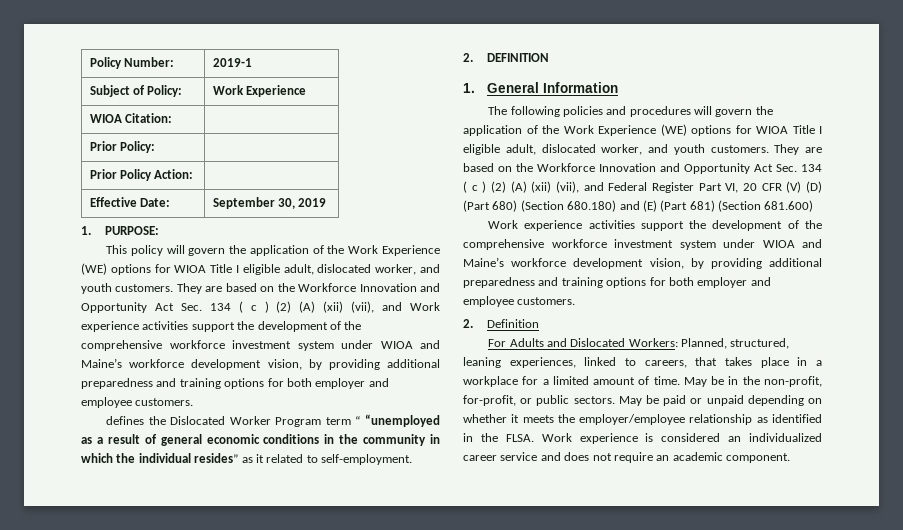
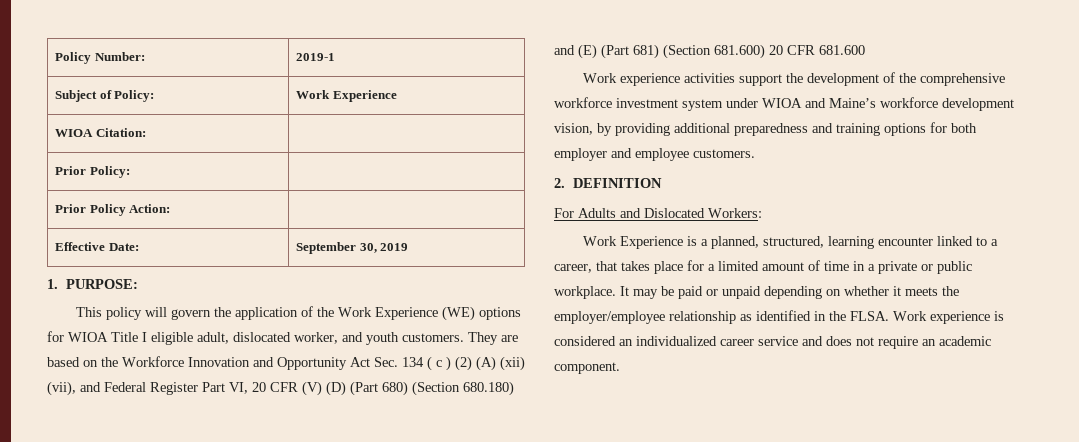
- They are based on the Workforce Innovation and Opportunity Act Sec. 134 ( c ) (2) (A) (xii) (vii), and Work experience activities support the development of the comprehensive workforce investment system under WIOA and Maine’s workforce development vision, by providing additional preparedness and training options for both employer and employee customers.
- defines the Dislocated Worker Program term “ “unemployed as a result of general economic conditions in the community in which the individual resides” as it related to self-employment.
- 2. DEFINITION
- 1. General Information
- The following policies and procedures will govern the application of the Work Experience (WE) options for WIOA Title I eligible adult, dislocated worker, and youth customers. They are based on the Workforce Innovation and Opportunity Act Sec. 134 ( c ) (2) (A) (xii) (vii), and Federal Register Part VI, 20 CFR (V) (D) (Part 680) (Section 680.180) and (E) (Part 681) (Section 681.600)
+ They are based on the Workforce Innovation and Opportunity Act Sec. 134 ( c ) (2) (A) (xii) (vii), and Federal Register Part VI, 20 CFR (V) (D) (Part 680) (Section 680.180) and (E) (Part 681) (Section 681.600) 20 CFR 681.600
- 2. Definition
+ 2. DEFINITION
- For Adults and Dislocated Workers: Planned, structured, leaning experiences, linked to careers, that takes place in a workplace for a limited amount of time. May be in the non-profit, for-profit, or public sectors. May be paid or unpaid depending on whether it meets the employer/employee relationship as identified in the FLSA.
+ For Adults and Dislocated Workers:
+ Work Experience is a planned, structured, learning encounter linked to a career, that takes place for a limited amount of time in a private or public workplace. It may be paid or unpaid depending on whether it meets the employer/employee relationship as identified in the FLSA.

